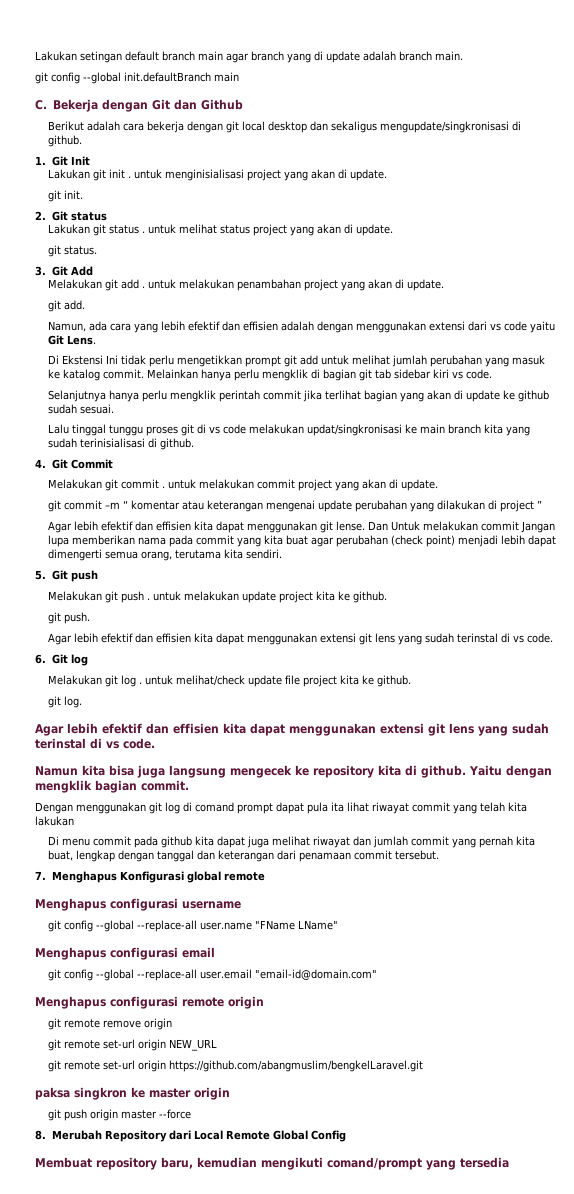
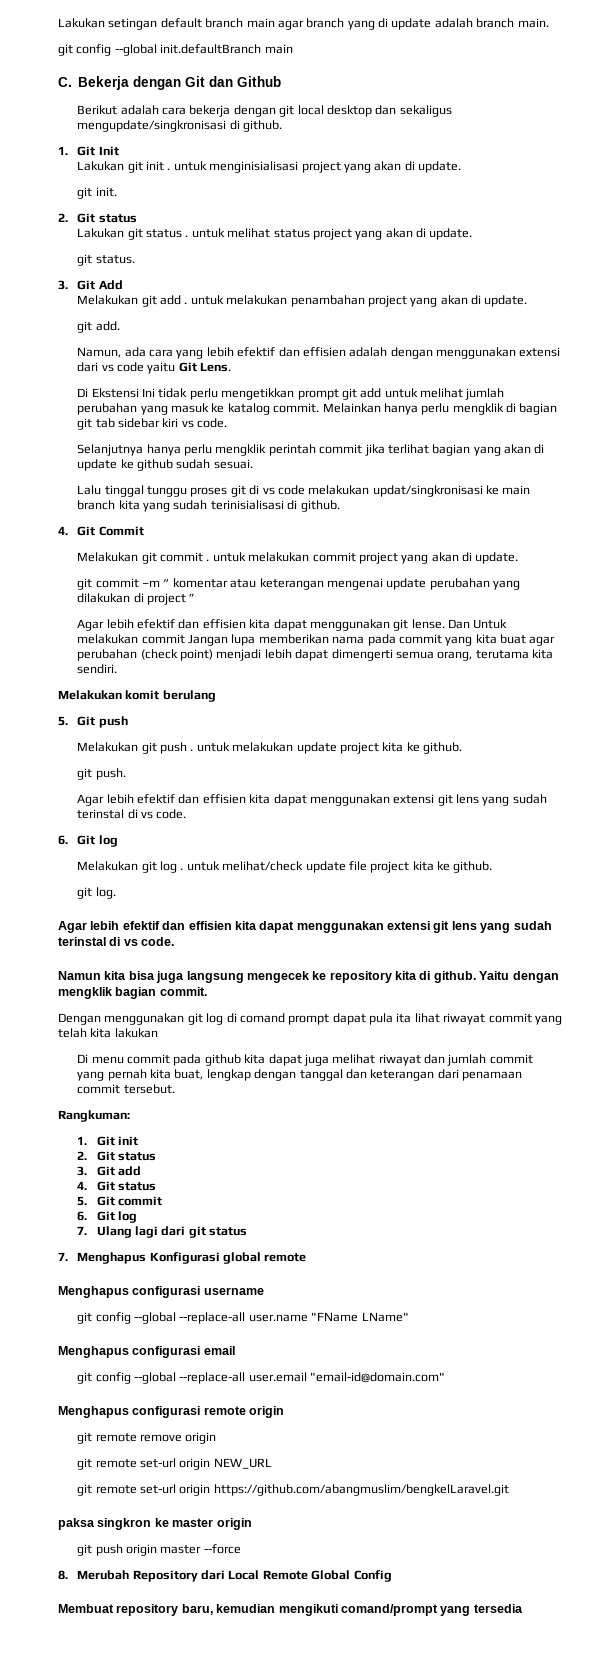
+ Melakukan komit berulang
+ Rangkuman:
+ 1. Git init
+ 2. Git status
+ 3. Git add
+ 4. Git status
+ 5. Git commit
+ 6. Git log
+ 7. Ulang lagi dari git status

